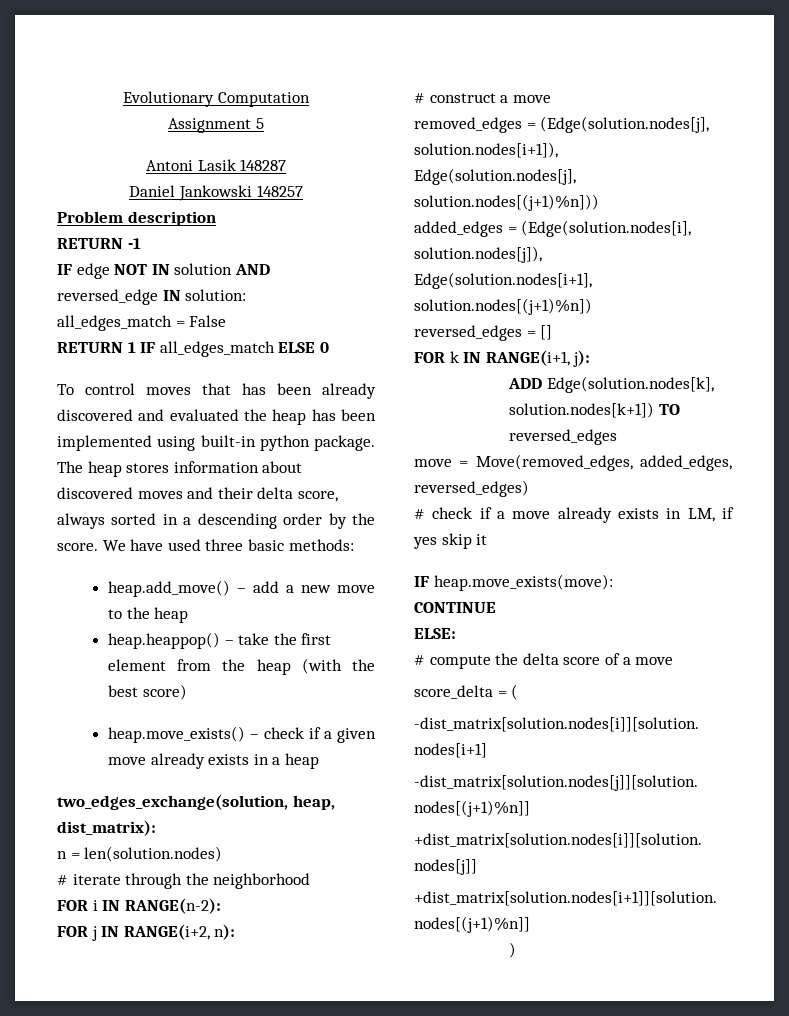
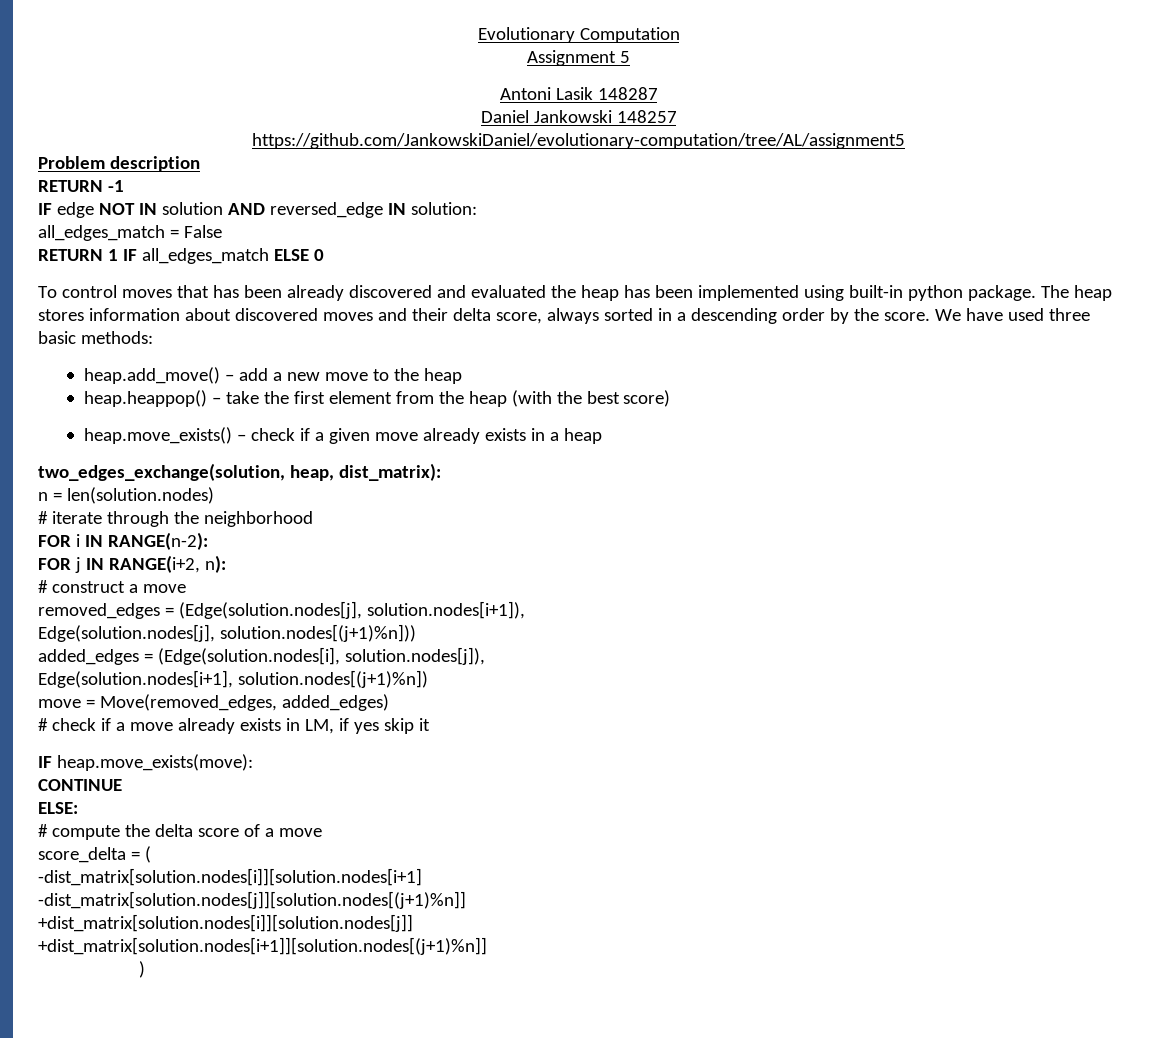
+ https://github.com/JankowskiDaniel/evolutionary-computation/tree/AL/assignment5
- reversed_edges = []
- FOR k IN RANGE(i+1, j):
- ADD Edge(solution.nodes[k], solution.nodes[k+1]) TO reversed_edges
- move = Move(removed_edges, added_edges, reversed_edges)
+ move = Move(removed_edges, added_edges)

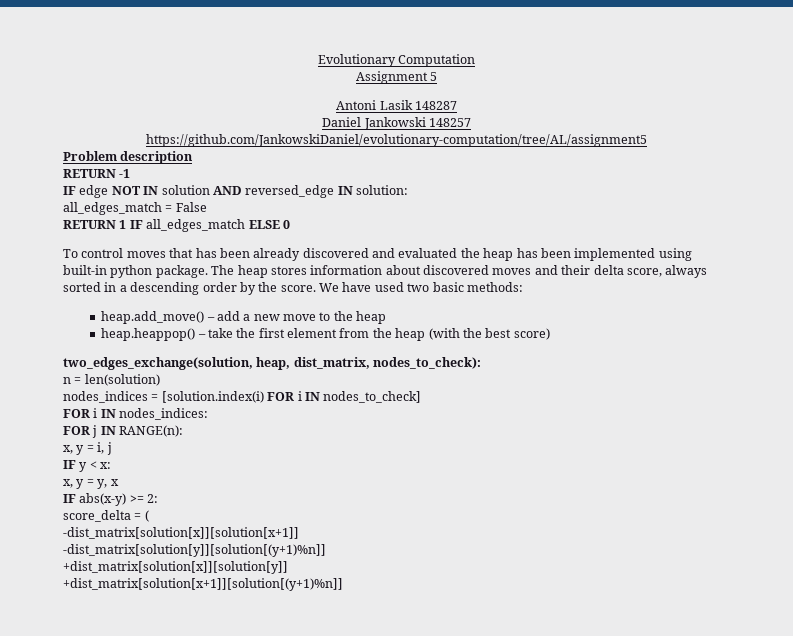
- We have used three basic methods:
+ We have used two basic methods:
- heap.move_exists() – check if a given move already exists in a heap
- two_edges_exchange(solution, heap, dist_matrix):
+ two_edges_exchange(solution, heap, dist_matrix, nodes_to_check):
- n = len(solution.nodes)
- # iterate through the neighborhood
- FOR i IN RANGE(n-2):
+ n = len(solution)
+ nodes_indices = [solution.index(i) FOR i IN nodes_to_check]
+ FOR i IN nodes_indices:
- FOR j IN RANGE(i+2, n):
- # construct a move
- removed_edges = (Edge(solution.nodes[j], solution.nodes[i+1]),
- Edge(solution.nodes[j], solution.nodes[(j+1)%n]))
- added_edges = (Edge(solution.nodes[i], solution.nodes[j]),
- Edge(solution.nodes[i+1], solution.nodes[(j+1)%n])
- move = Move(removed_edges, added_edges)
- # check if a move already exists in LM, if yes skip it
- IF heap.move_exists(move):
- CONTINUE
- ELSE:
- # compute the delta score of a move
+ FOR j IN RANGE(n):
+ x, y = i, j
+ IF y < x:
+ x, y = y, x
+ IF abs(x-y) >= 2:
  score_delta = (
- -dist_matrix[solution.nodes[i]][solution.nodes[i+1]
- -dist_matrix[solution.nodes[j]][solution.nodes[(j+1)%n]]
- +dist_matrix[solution.nodes[i]][solution.nodes[j]]
- +dist_matrix[solution.nodes[i+1]][solution.nodes[(j+1)%n]]
- )
+ -dist_matrix[solution[x]][solution[x+1]]
+ -dist_matrix[solution[y]][solution[(y+1)%n]]
+ +dist_matrix[solution[x]][solution[y]]
+ +dist_matrix[solution[x+1]][solution[(y+1)%n]]

